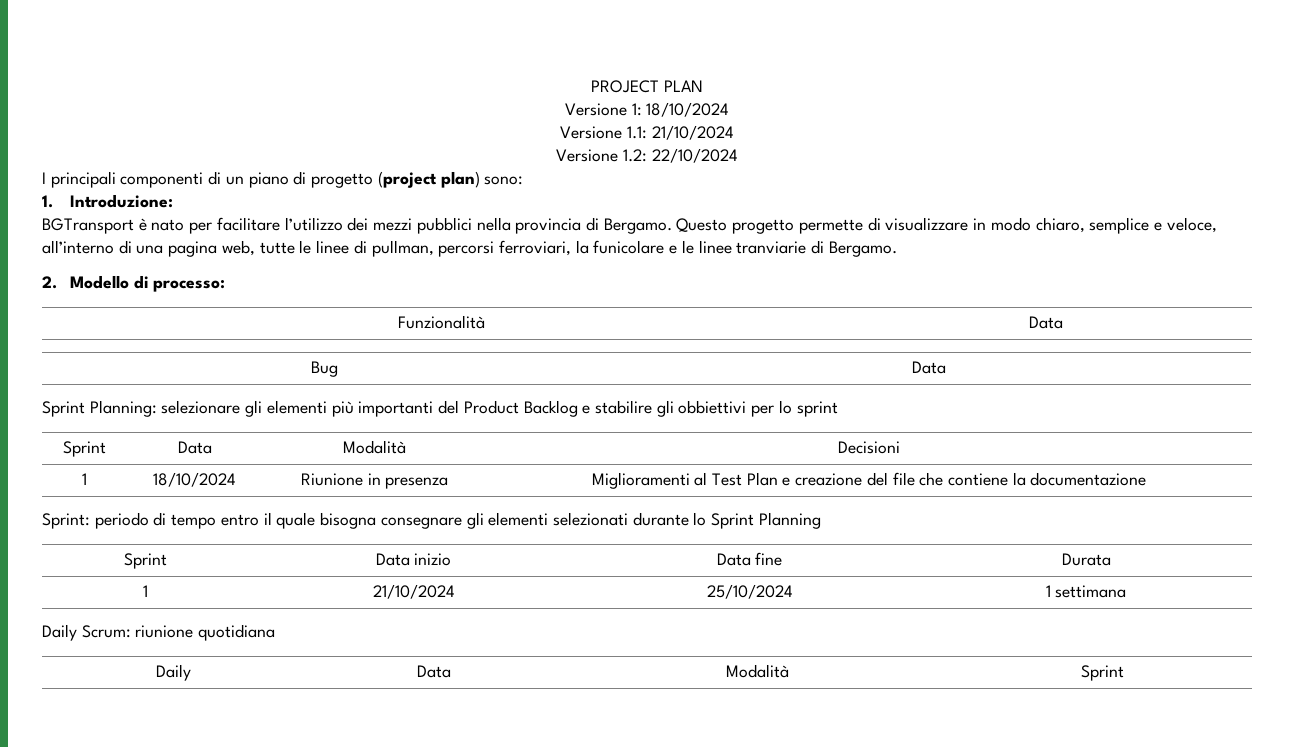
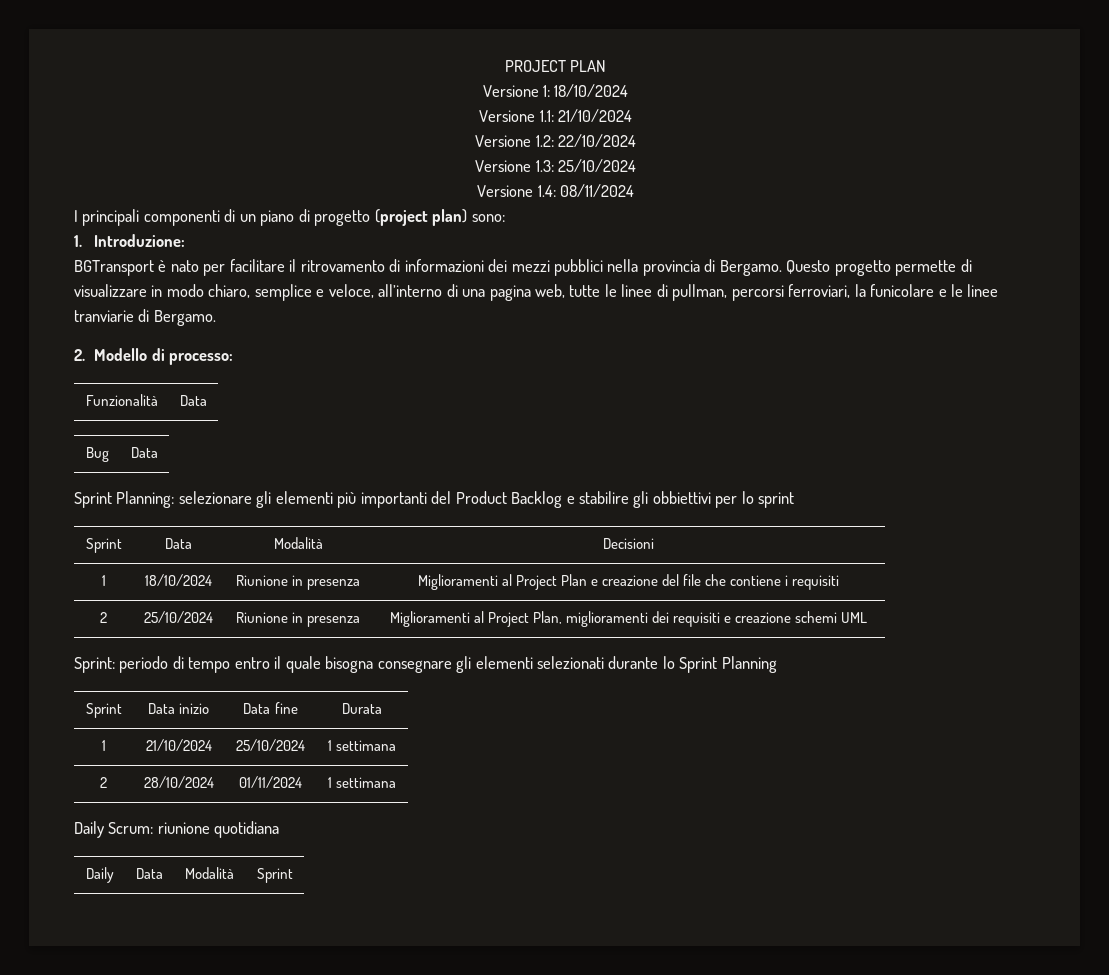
+ Versione 1.3: 25/10/2024
+ Versione 1.4: 08/11/2024
- BGTransport è nato per facilitare l’utilizzo dei mezzi pubblici nella provincia di Bergamo.
+ BGTransport è nato per facilitare il ritrovamento di informazioni dei mezzi pubblici nella provincia di Bergamo.
- 1 | 18/10/2024 | Riunione in presenza | Miglioramenti al Test Plan e creazione del file che contiene la documentazione
+ 1 | 18/10/2024 | Riunione in presenza | Miglioramenti al Project Plan e creazione del file che contiene i requisiti
+ 2 | 25/10/2024 | Riunione in presenza | Miglioramenti al Project Plan, miglioramenti dei requisiti e creazione schemi UML
+ 2 | 28/10/2024 | 01/11/2024 | 1 settimana

